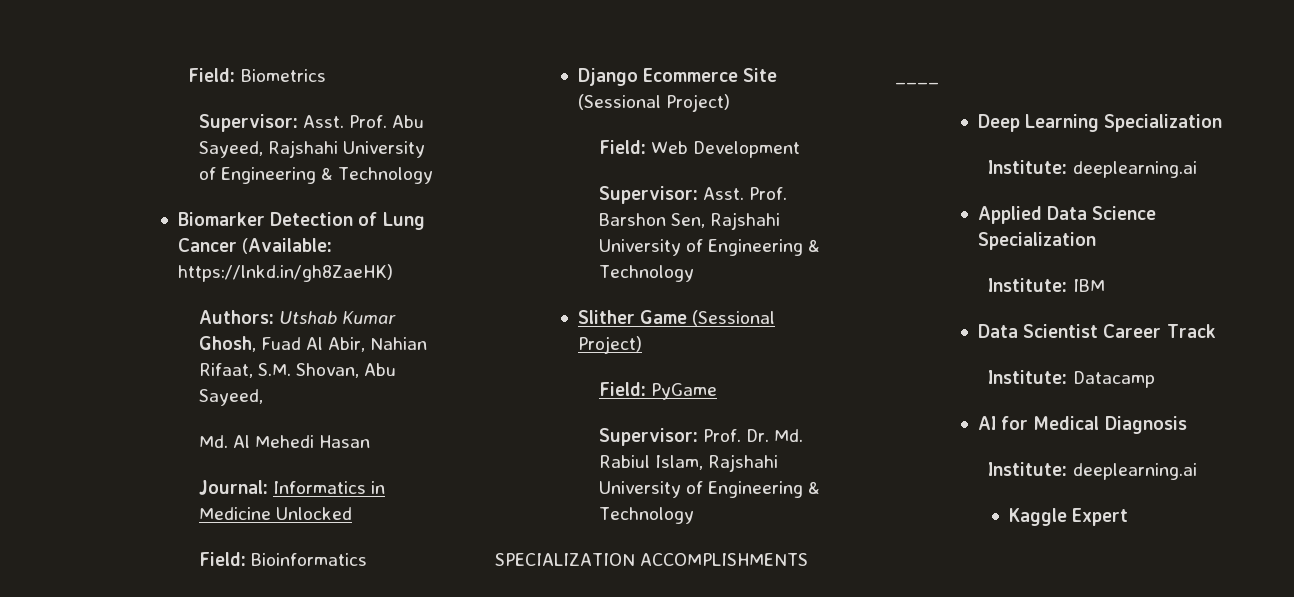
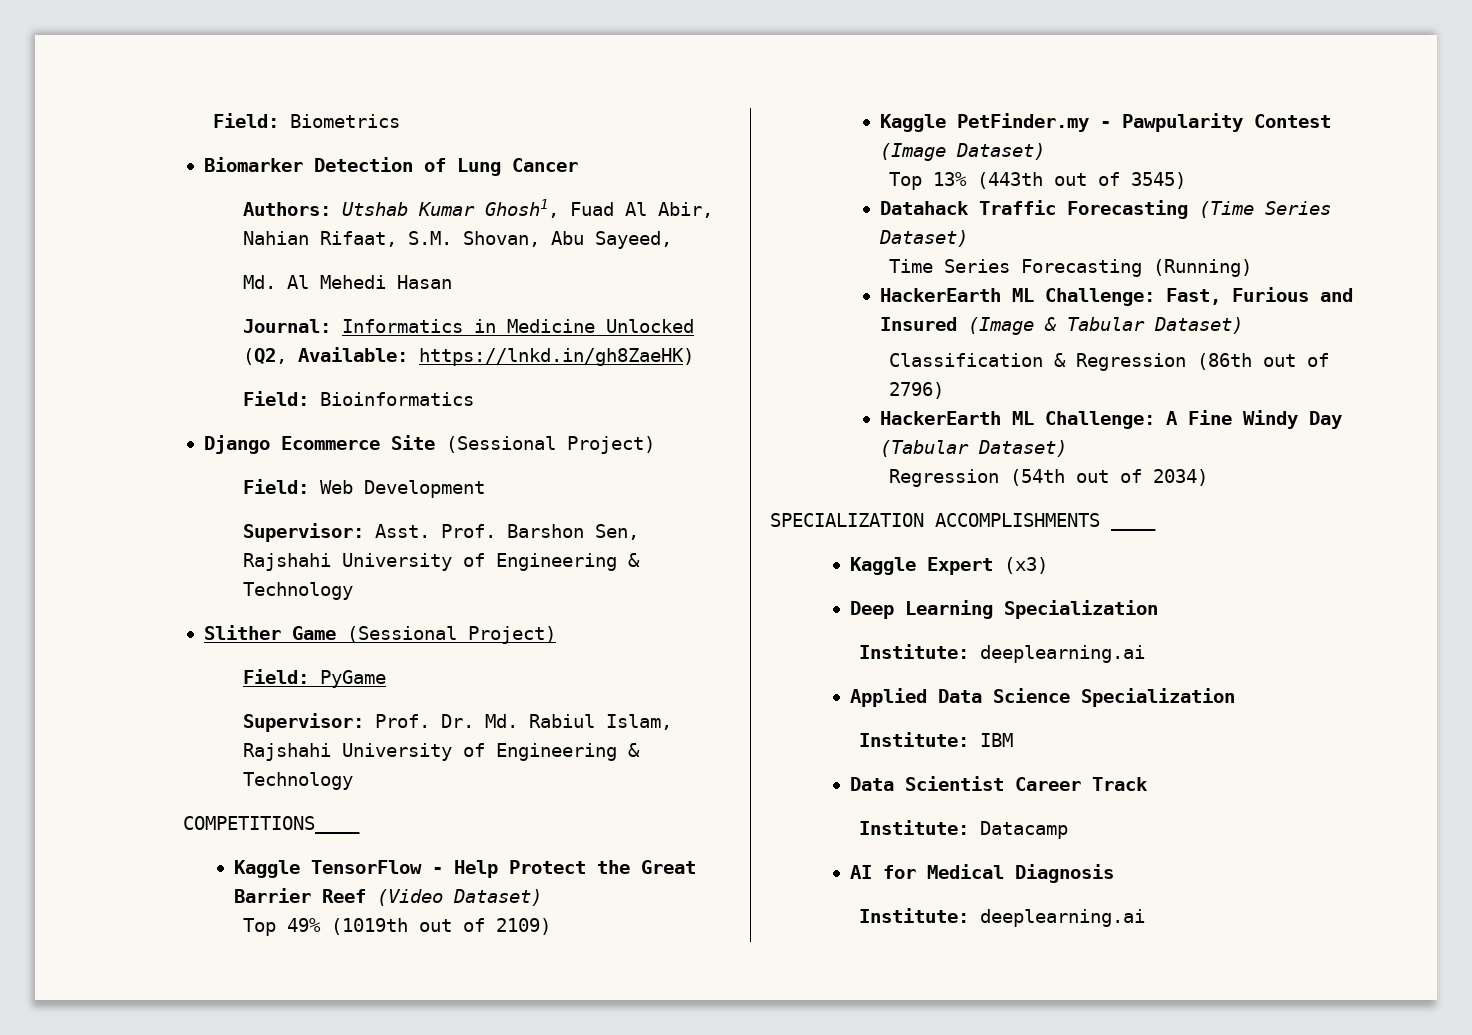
- Supervisor: Asst. Prof. Abu Sayeed, Rajshahi University of Engineering & Technology
- Biomarker Detection of Lung Cancer (Available: https://lnkd.in/gh8ZaeHK)
+ Biomarker Detection of Lung Cancer
- Authors: Utshab Kumar Ghosh, Fuad Al Abir, Nahian Rifaat, S.M. Shovan, Abu Sayeed,
+ Authors: Utshab Kumar Ghosh1, Fuad Al Abir, Nahian Rifaat, S.M. Shovan, Abu Sayeed,
- Journal: Informatics in Medicine Unlocked
+ Journal: Informatics in Medicine Unlocked (Q2, Available: https://lnkd.in/gh8ZaeHK)
+ COMPETITIONS____
+ Kaggle TensorFlow - Help Protect the Great Barrier Reef (Video Dataset)
+ Top 49% (1019th out of 2109)
+ Kaggle PetFinder.my - Pawpularity Contest (Image Dataset)
+ Top 13% (443th out of 3545)
+ Datahack Traffic Forecasting (Time Series Dataset)
+ Time Series Forecasting (Running)
+ HackerEarth ML Challenge: Fast, Furious and Insured (Image & Tabular Dataset)
+ Classification & Regression (86th out of 2796)
+ HackerEarth ML Challenge: A Fine Windy Day (Tabular Dataset)
+ Regression (54th out of 2034)
+ Kaggle Expert (x3)
- Kaggle Expert

